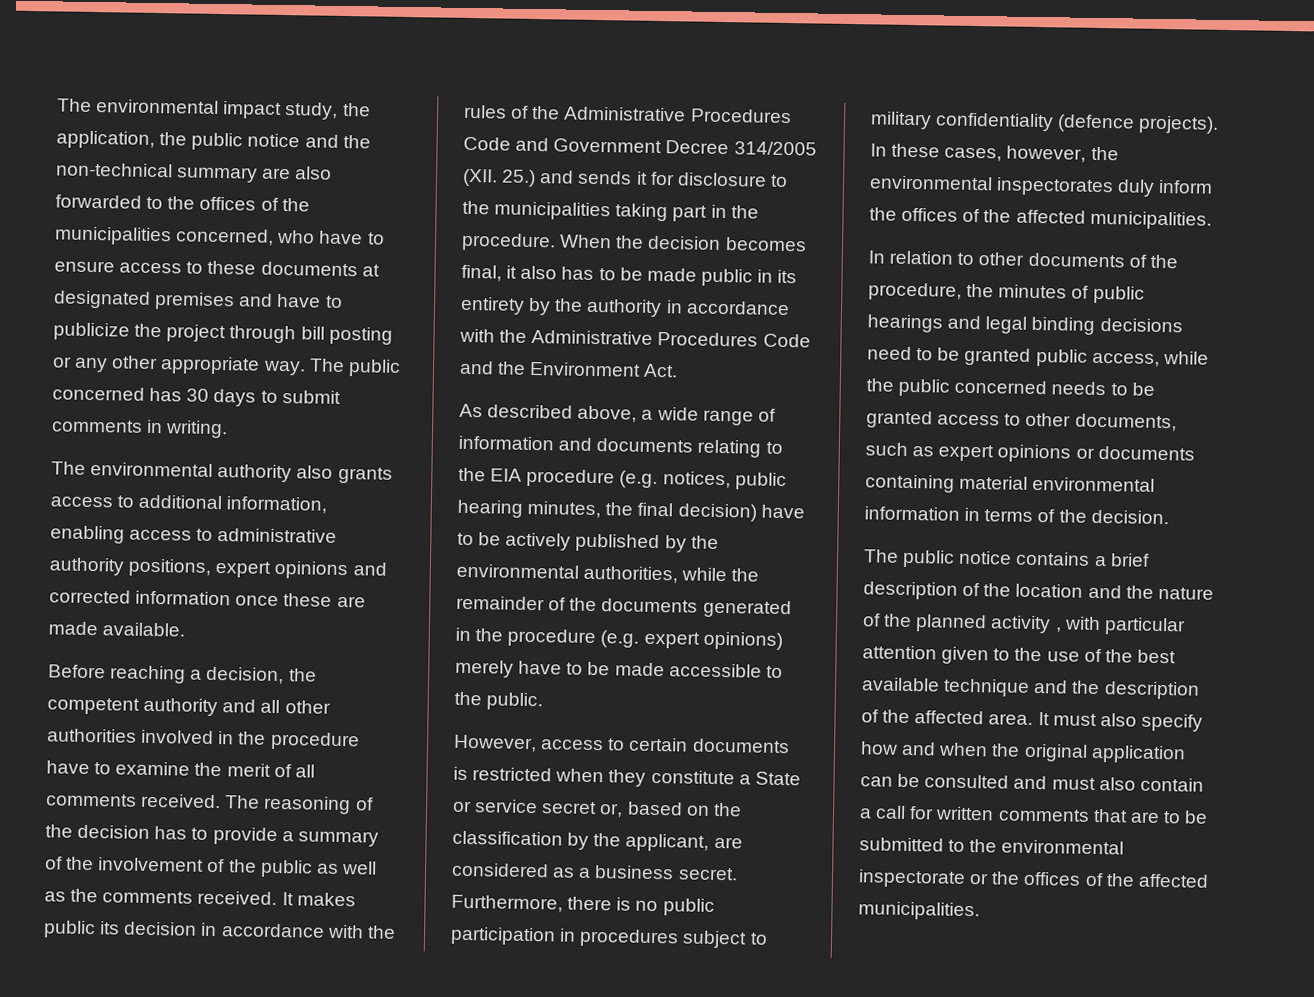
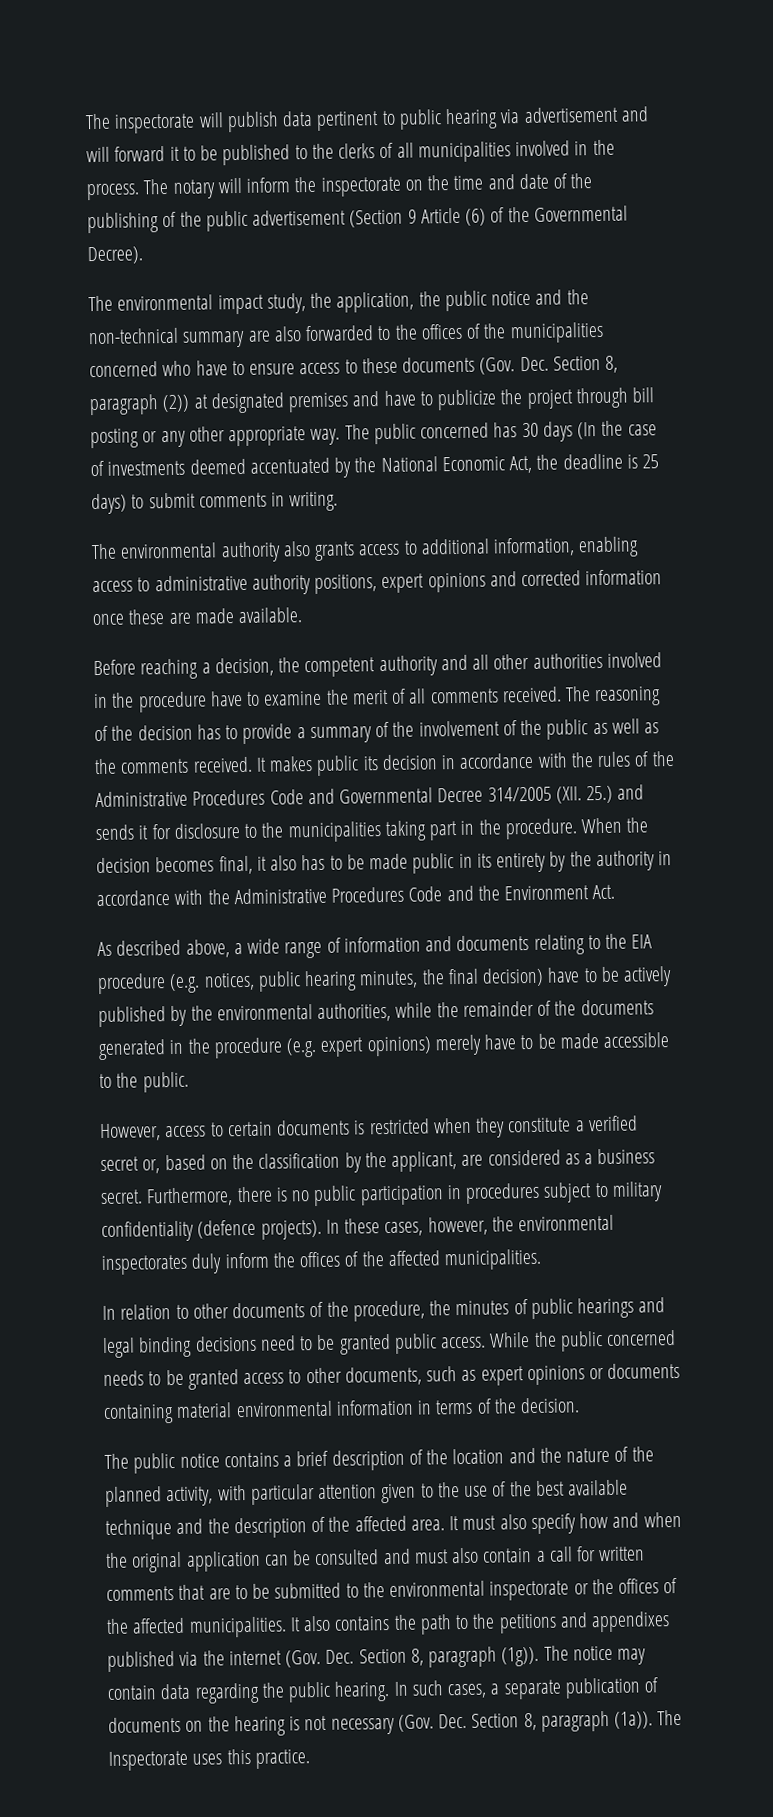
- The environmental impact study, the application, the public notice and the non-technical summary are also forwarded to the offices of the municipalities concerned, who have to ensure access to these documents at designated premises and have to publicize the project through bill posting or any other appropriate way.
+ The inspectorate will publish data pertinent to public hearing via advertisement and will forward it to be published to the clerks of all municipalities involved in the process. The notary will inform the inspectorate on the time and date of the publishing of the public advertisement (Section 9 Article (6) of the Governmental Decree).
+ The environmental impact study, the application, the public notice and the non-technical summary are also forwarded to the offices of the municipalities concerned who have to ensure access to these documents (Gov. Dec. Section 8, paragraph (2)) at designated premises and have to publicize the project through bill posting or any other appropriate way.
- The public concerned has 30 days to submit comments in writing.
+ The public concerned has 30 days (In the case of investments deemed accentuated by the National Economic Act, the deadline is 25 days) to submit comments in writing.
- It makes public its decision in accordance with the rules of the Administrative Procedures Code and Government Decree 314/2005 (XII. 25.) and sends it for disclosure to the municipalities taking part in the procedure.
+ It makes public its decision in accordance with the rules of the Administrative Procedures Code and Governmental Decree 314/2005 (XII. 25.) and sends it for disclosure to the municipalities taking part in the procedure.
- However, access to certain documents is restricted when they constitute a State or service secret or, based on the classification by the applicant, are considered as a business secret.
+ However, access to certain documents is restricted when they constitute a verified secret or, based on the classification by the applicant, are considered as a business secret.
- In relation to other documents of the procedure, the minutes of public hearings and legal binding decisions need to be granted public access, while the public concerned needs to be granted access to other documents, such as expert opinions or documents containing material environmental information in terms of the decision.
+ In relation to other documents of the procedure, the minutes of public hearings and legal binding decisions need to be granted public access. While the public concerned needs to be granted access to other documents, such as expert opinions or documents containing material environmental information in terms of the decision.
- The public notice contains a brief description of the location and the nature of the planned activity , with particular attention given to the use of the best available technique and the description of the affected area.
+ The public notice contains a brief description of the location and the nature of the planned activity, with particular attention given to the use of the best available technique and the description of the affected area.
+ It also contains the path to the petitions and appendixes published via the internet (Gov. Dec. Section 8, paragraph (1g)). The notice may contain data regarding the public hearing. In such cases, a separate publication of documents on the hearing is not necessary (Gov. Dec. Section 8, paragraph (1a)). The Inspectorate uses this practice.

